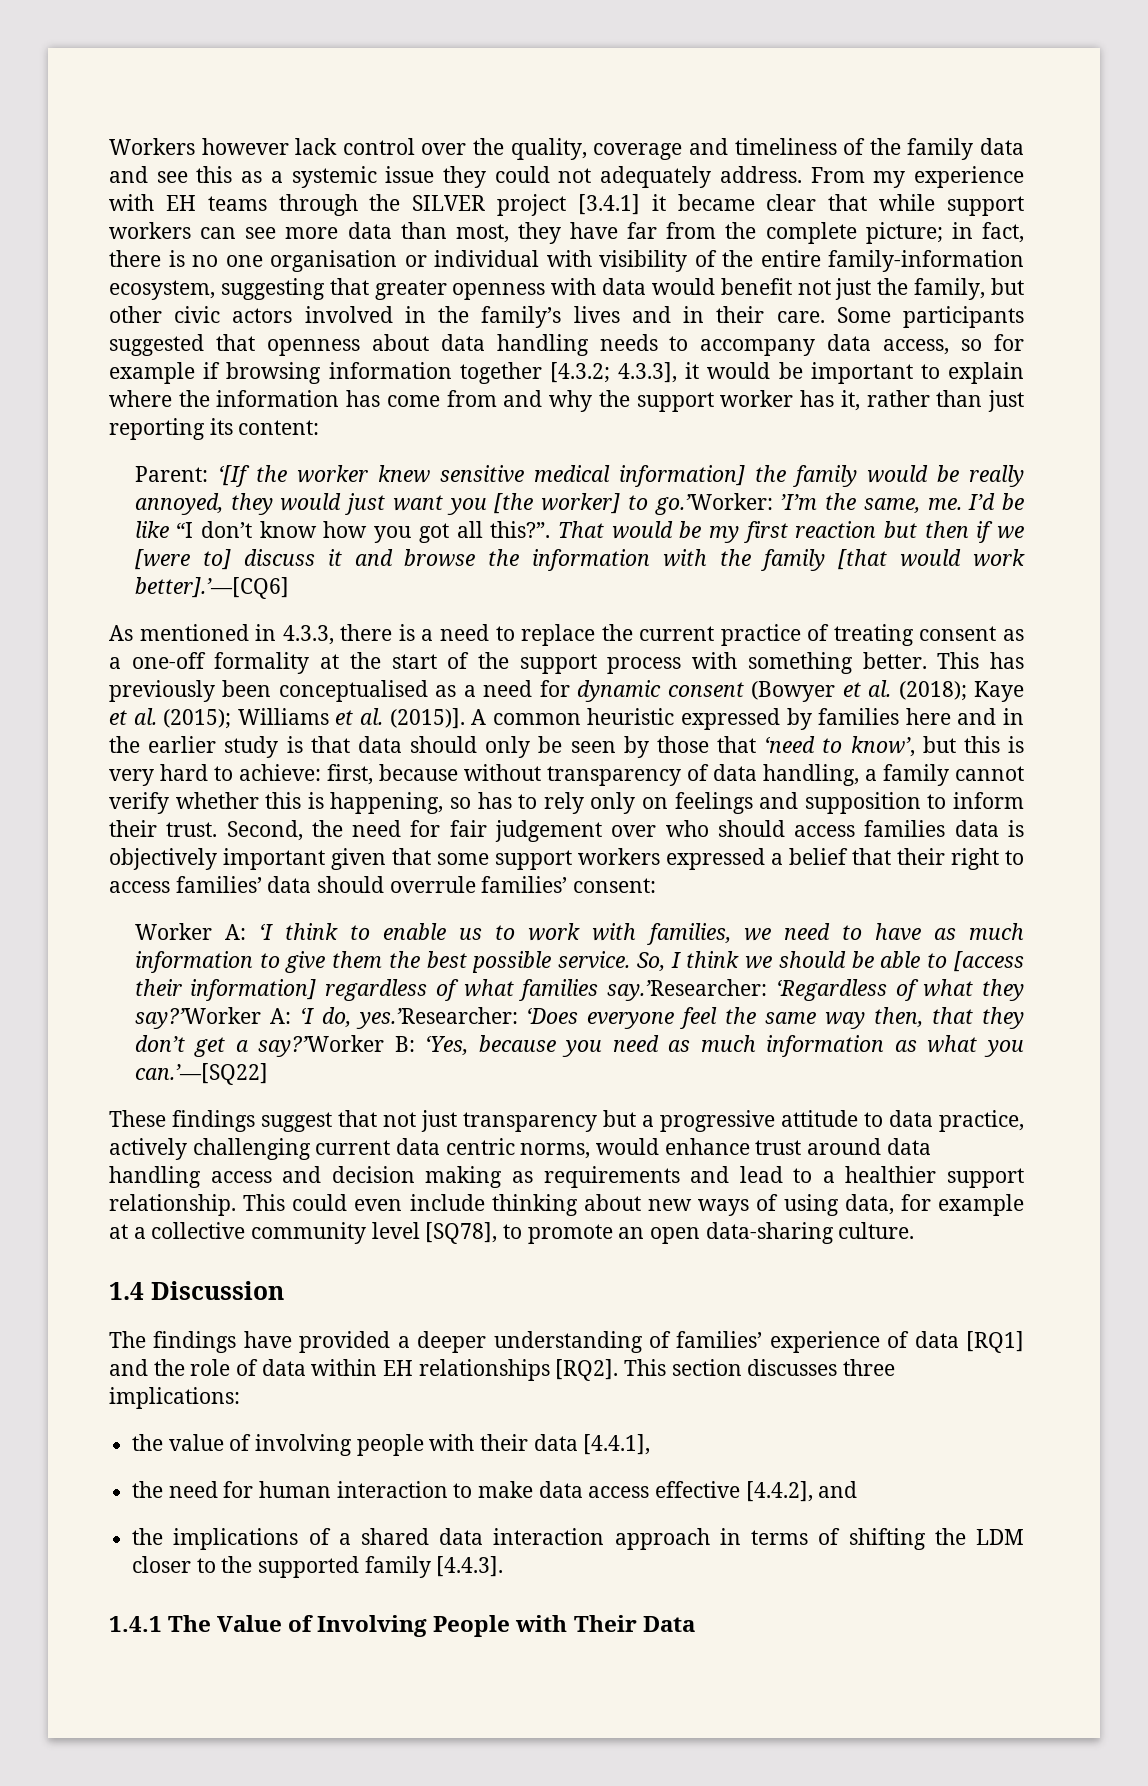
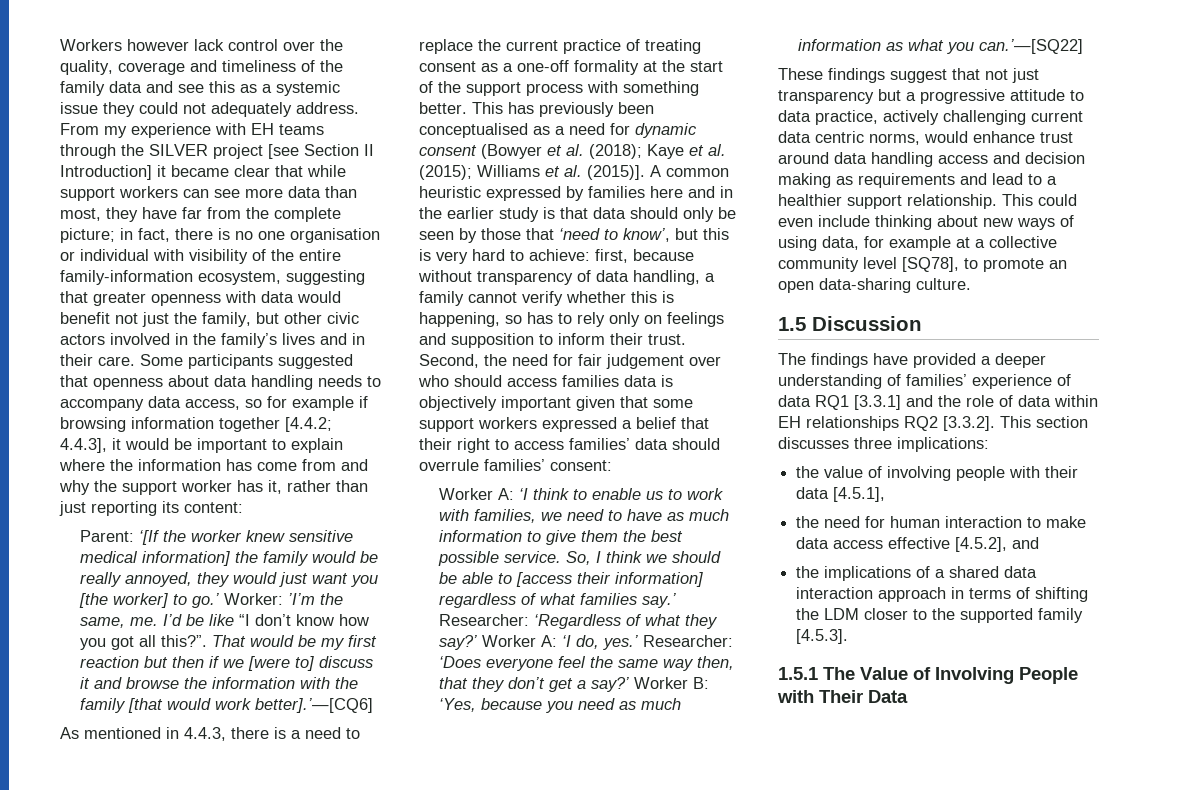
- From my experience with EH teams through the SILVER project [3.4.1] it became clear that while support workers can see more data than most, they have far from the complete picture;
+ From my experience with EH teams through the SILVER project [see Section II Introduction] it became clear that while support workers can see more data than most, they have far from the complete picture;
- Some participants suggested that openness about data handling needs to accompany data access, so for example if browsing information together [4.3.2; 4.3.3], it would be important to explain where the information has come from and why the support worker has it, rather than just reporting its content:
+ Some participants suggested that openness about data handling needs to accompany data access, so for example if browsing information together [4.4.2; 4.4.3], it would be important to explain where the information has come from and why the support worker has it, rather than just reporting its content:
- Parent: ‘[If the worker knew sensitive medical information] the family would be really annoyed, they would just want you [the worker] to go.’Worker: ’I’m the same, me.
+ Parent: ‘[If the worker knew sensitive medical information] the family would be really annoyed, they would just want you [the worker] to go.’ Worker: ’I’m the same, me.
- As mentioned in 4.3.3, there is a need to replace the current practice of treating consent as a one-off formality at the start of the support process with something better.
+ As mentioned in 4.4.3, there is a need to replace the current practice of treating consent as a one-off formality at the start of the support process with something better.
- So, I think we should be able to [access their information] regardless of what families say.’Researcher: ‘Regardless of what they say?’Worker A: ‘I do, yes.’Researcher: ‘Does everyone feel the same way then, that they don’t get a say?’Worker B: ‘Yes, because you need as much information as what you can.’—[SQ22]
+ So, I think we should be able to [access their information] regardless of what families say.’ Researcher: ‘Regardless of what they say?’ Worker A: ‘I do, yes.’ Researcher: ‘Does everyone feel the same way then, that they don’t get a say?’ Worker B: ‘Yes, because you need as much information as what you can.’—[SQ22]
- 1.4 Discussion
+ 1.5 Discussion
- The findings have provided a deeper understanding of families’ experience of data [RQ1] and the role of data within EH relationships [RQ2]. This section discusses three implications:
+ The findings have provided a deeper understanding of families’ experience of data RQ1 [3.3.1] and the role of data within EH relationships RQ2 [3.3.2]. This section discusses three implications:
- the value of involving people with their data [4.4.1],
+ the value of involving people with their data [4.5.1],
- the need for human interaction to make data access effective [4.4.2], and
+ the need for human interaction to make data access effective [4.5.2], and
- the implications of a shared data interaction approach in terms of shifting the LDM closer to the supported family [4.4.3].
- 1.4.1 The Value of Involving People with Their Data
+ the implications of a shared data interaction approach in terms of shifting the LDM closer to the supported family [4.5.3].
+ 1.5.1 The Value of Involving People with Their Data

